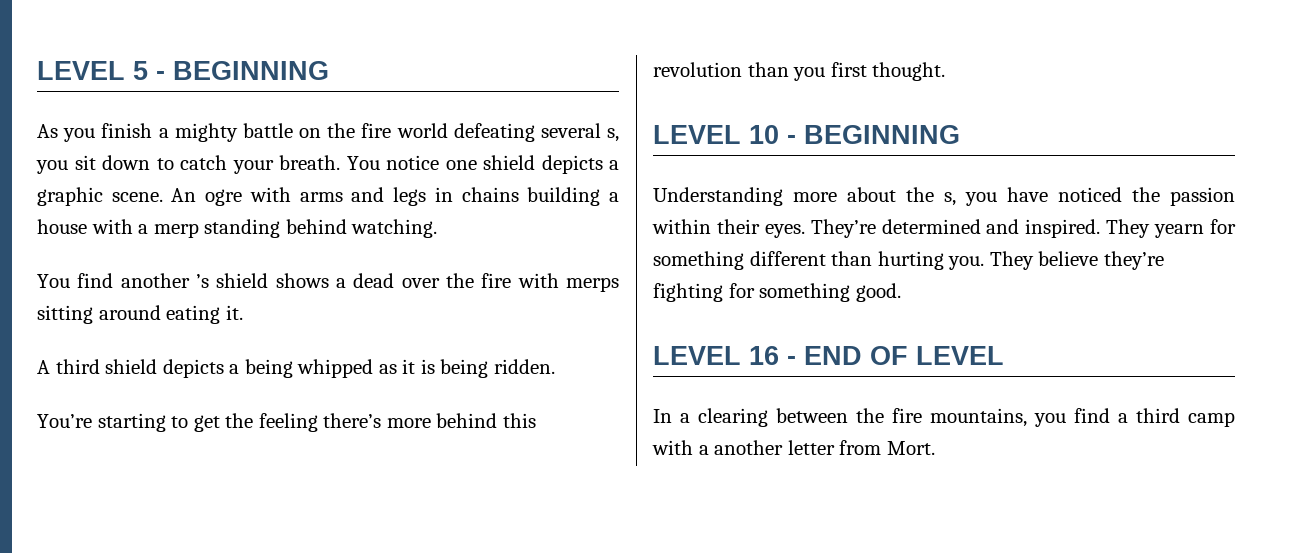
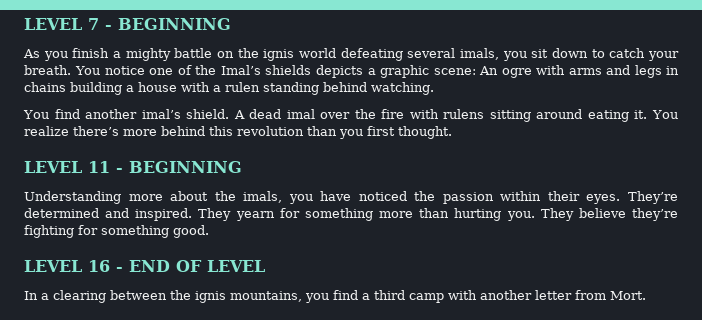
- LEVEL 5 - BEGINNING
+ LEVEL 7 - BEGINNING
- As you finish a mighty battle on the fire world defeating several s, you sit down to catch your breath.
+ As you finish a mighty battle on the ignis world defeating several imals, you sit down to catch your breath.
- You notice one shield depicts a graphic scene. An ogre with arms and legs in chains building a house with a merp standing behind watching.
+ You notice one of the Imal’s shields depicts a graphic scene: An ogre with arms and legs in chains building a house with a rulen standing behind watching.
- You find another ’s shield shows a dead over the fire with merps sitting around eating it.
- A third shield depicts a being whipped as it is being ridden.
- You’re starting to get the feeling there’s more behind this revolution than you first thought.
+ You find another imal’s shield. A dead imal over the fire with rulens sitting around eating it. You realize there’s more behind this revolution than you first thought.
- LEVEL 10 - BEGINNING
+ LEVEL 11 - BEGINNING
- Understanding more about the s, you have noticed the passion within their eyes.
+ Understanding more about the imals, you have noticed the passion within their eyes.
- They yearn for something different than hurting you.
+ They yearn for something more than hurting you.
- In a clearing between the fire mountains, you find a third camp with a another letter from Mort.
+ In a clearing between the ignis mountains, you find a third camp with another letter from Mort.

